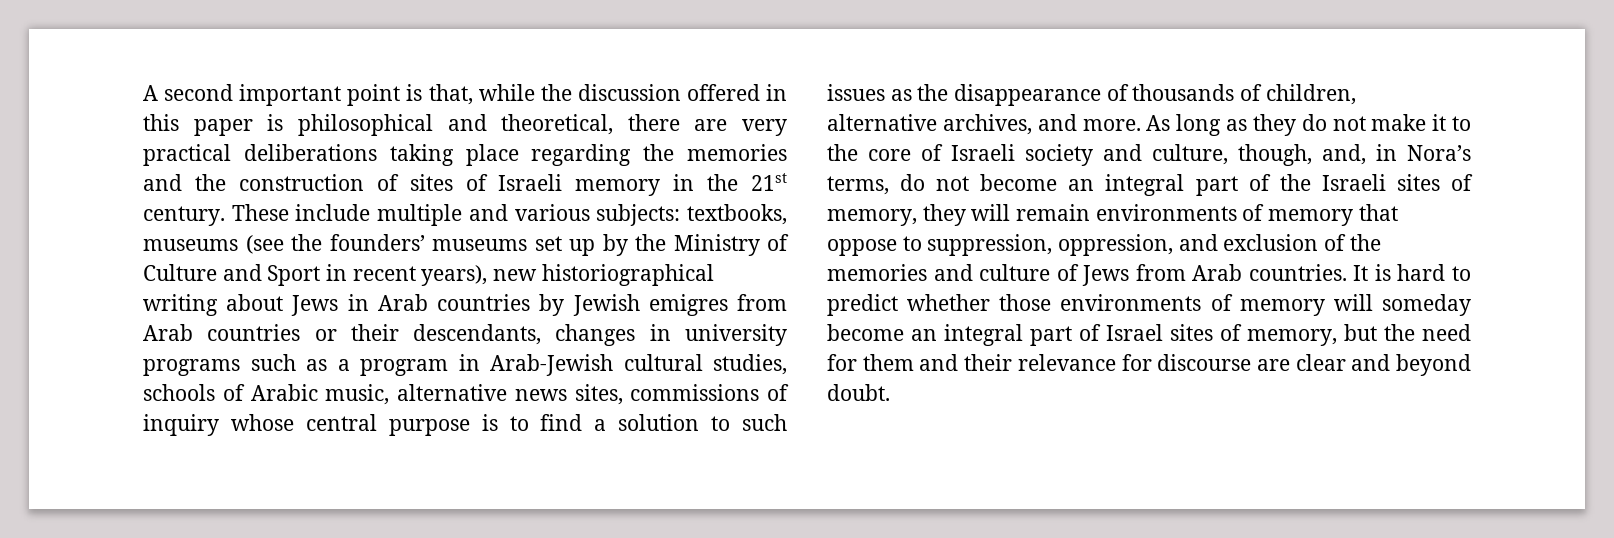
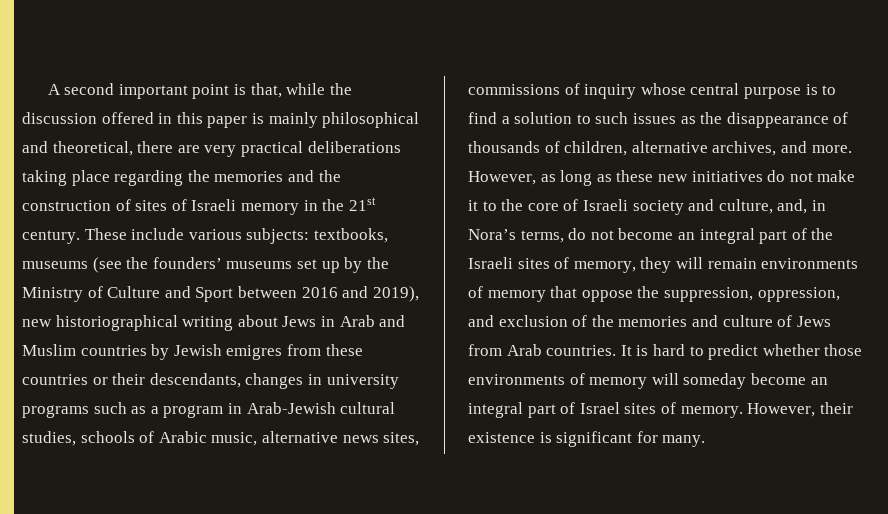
- A second important point is that, while the discussion offered in this paper is philosophical and theoretical, there are very practical deliberations taking place regarding the memories and the construction of sites of Israeli memory in the 21st century.
+ A second important point is that, while the discussion offered in this paper is mainly philosophical and theoretical, there are very practical deliberations taking place regarding the memories and the construction of sites of Israeli memory in the 21st century.
- These include multiple and various subjects:
+ These include various subjects:
- textbooks, museums (see the founders’ museums set up by the Ministry of Culture and Sport in recent years), new historiographical writing about Jews in Arab countries by Jewish emigres from Arab countries or their descendants, changes in university programs such as a program in Arab-Jewish cultural studies, schools of Arabic music, alternative news sites, commissions of inquiry whose central purpose is to find a solution to such issues as the disappearance of thousands of children, alternative archives, and more.
+ textbooks, museums (see the founders’ museums set up by the Ministry of Culture and Sport between 2016 and 2019), new historiographical writing about Jews in Arab and Muslim countries by Jewish emigres from these countries or their descendants, changes in university programs such as a program in Arab-Jewish cultural studies, schools of Arabic music, alternative news sites, commissions of inquiry whose central purpose is to find a solution to such issues as the disappearance of thousands of children, alternative archives, and more.
- As long as they do not make it to the core of Israeli society and culture, though, and, in Nora’s terms, do not become an integral part of the Israeli sites of memory, they will remain environments of memory that oppose to suppression, oppression, and exclusion of the memories and culture of Jews from Arab countries.
+ However, as long as these new initiatives do not make it to the core of Israeli society and culture, and, in Nora’s terms, do not become an integral part of the Israeli sites of memory, they will remain environments of memory that oppose the suppression, oppression, and exclusion of the memories and culture of Jews from Arab countries.
- It is hard to predict whether those environments of memory will someday become an integral part of Israel sites of memory, but the need for them and their relevance for discourse are clear and beyond doubt.
+ It is hard to predict whether those environments of memory will someday become an integral part of Israel sites of memory. However, their existence is significant for many.

